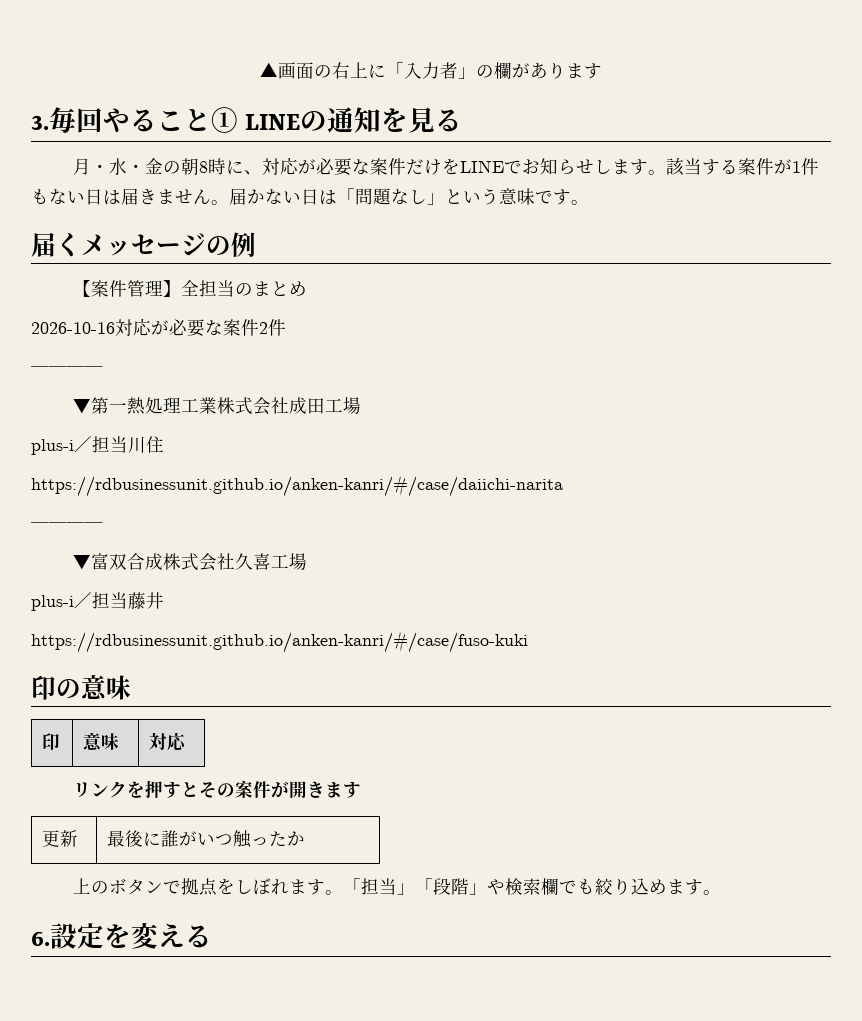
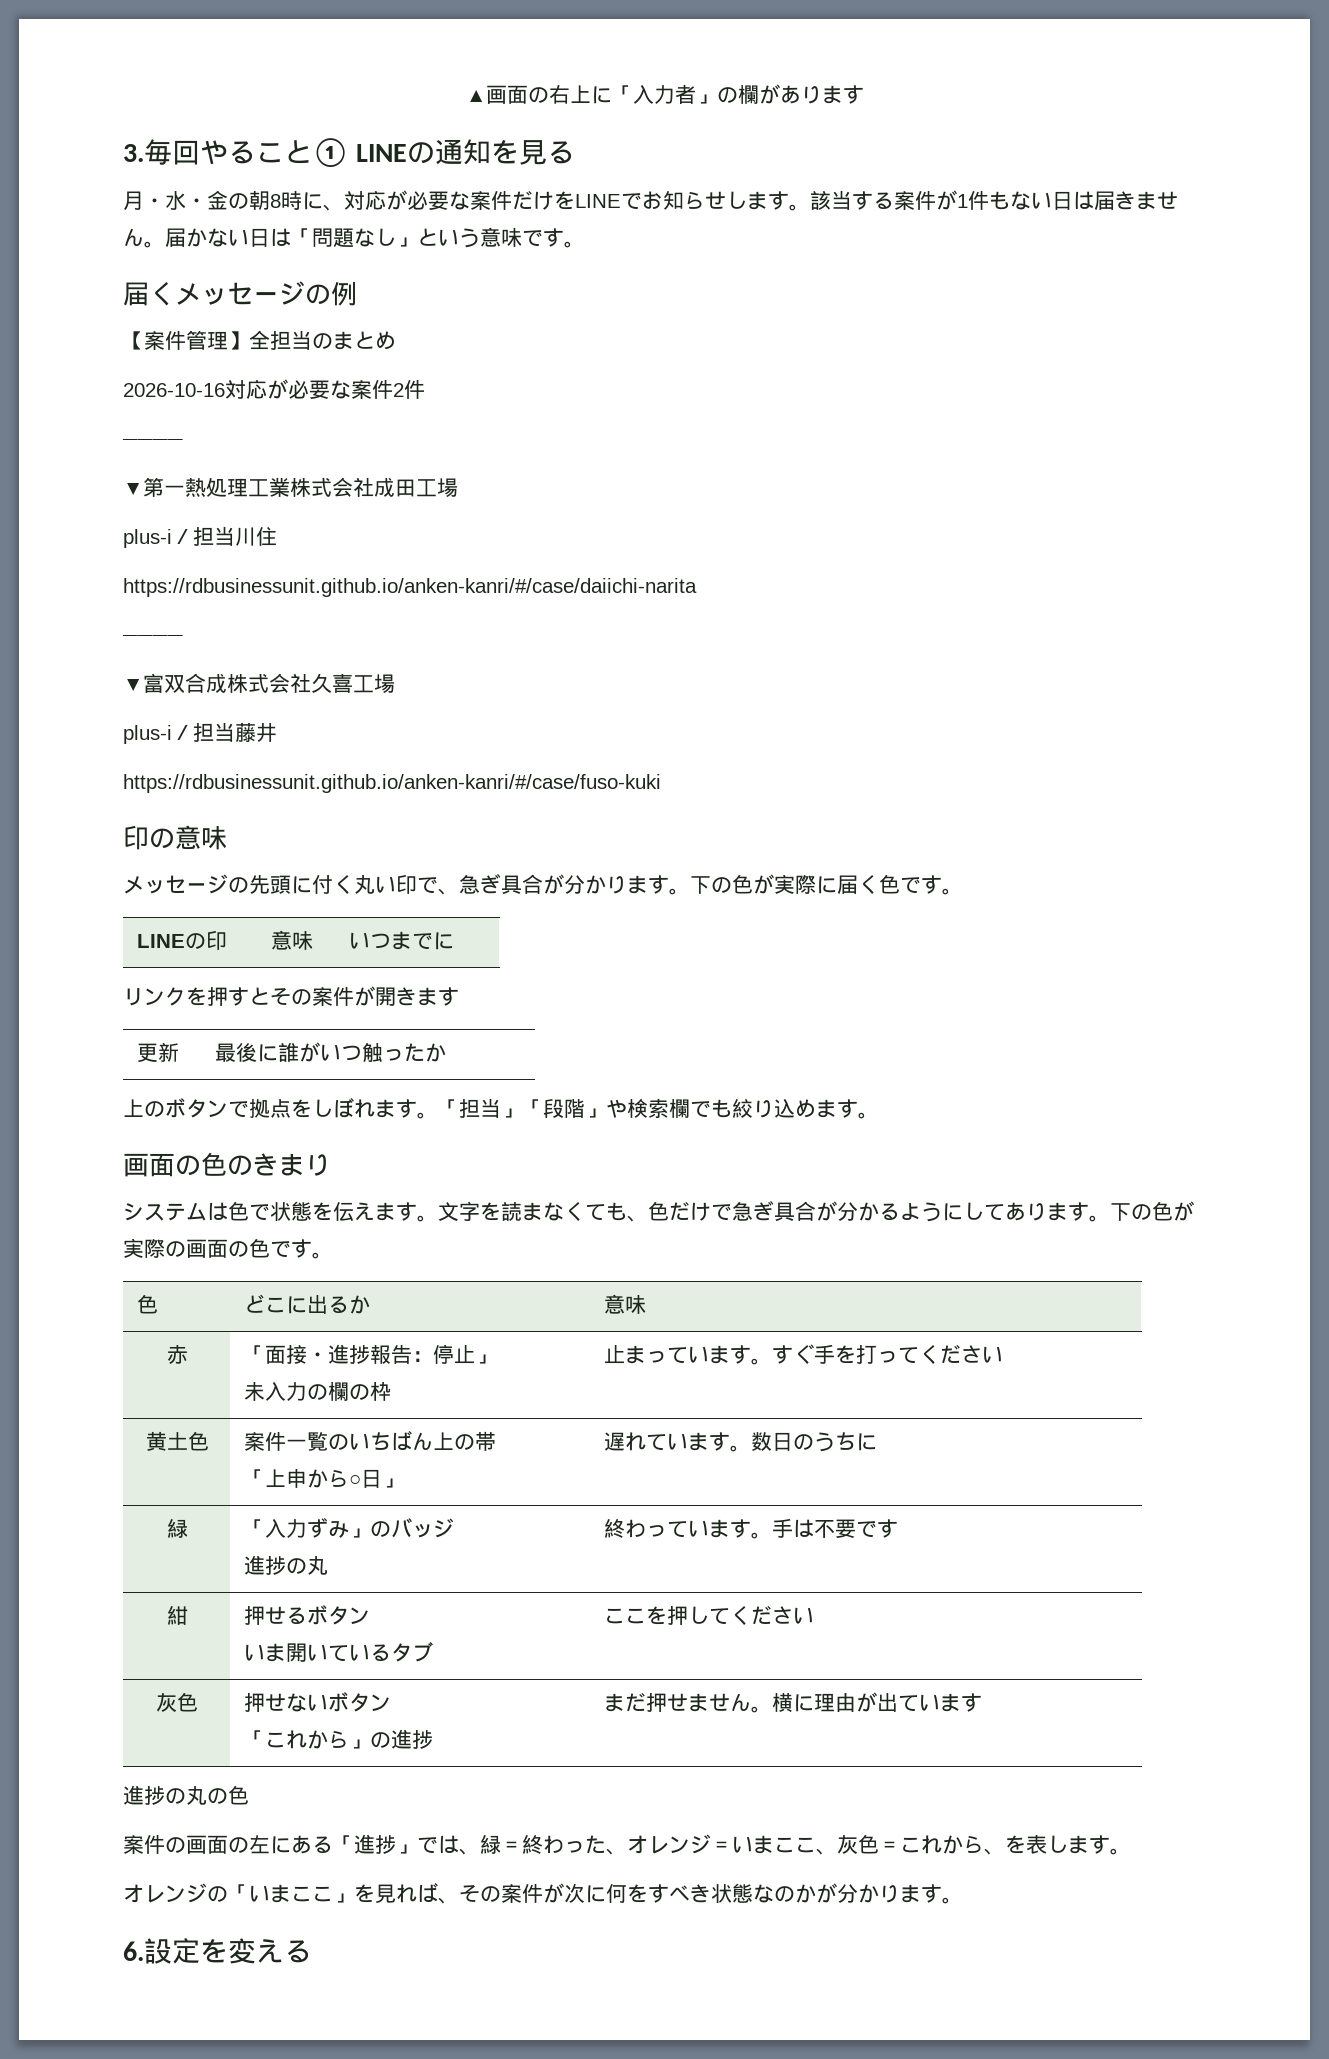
- 印 | 意味 | 対応
+ メッセージの先頭に付く丸い印で、急ぎ具合が分かります。下の色が実際に届く色です。
+ LINEの印 | 意味 | いつまでに
+ 画面の色のきまり
+ システムは色で状態を伝えます。文字を読まなくても、色だけで急ぎ具合が分かるようにしてあります。下の色が実際の画面の色です。
+ 色 | どこに出るか | 意味
+ 赤 | 「面接・進捗報告：停止」
+ 未入力の欄の枠 | 止まっています。すぐ手を打ってください
+ 黄土色 | 案件一覧のいちばん上の帯
+ 「上申から○日」 | 遅れています。数日のうちに
+ 緑 | 「入力ずみ」のバッジ
+ 進捗の丸 | 終わっています。手は不要です
+ 紺 | 押せるボタン
+ いま開いているタブ | ここを押してください
+ 灰色 | 押せないボタン
+ 「これから」の進捗 | まだ押せません。横に理由が出ています
+ 進捗の丸の色
+ 案件の画面の左にある「進捗」では、緑＝終わった、オレンジ＝いまここ、灰色＝これから、を表します。
+ オレンジの「いまここ」を見れば、その案件が次に何をすべき状態なのかが分かります。

